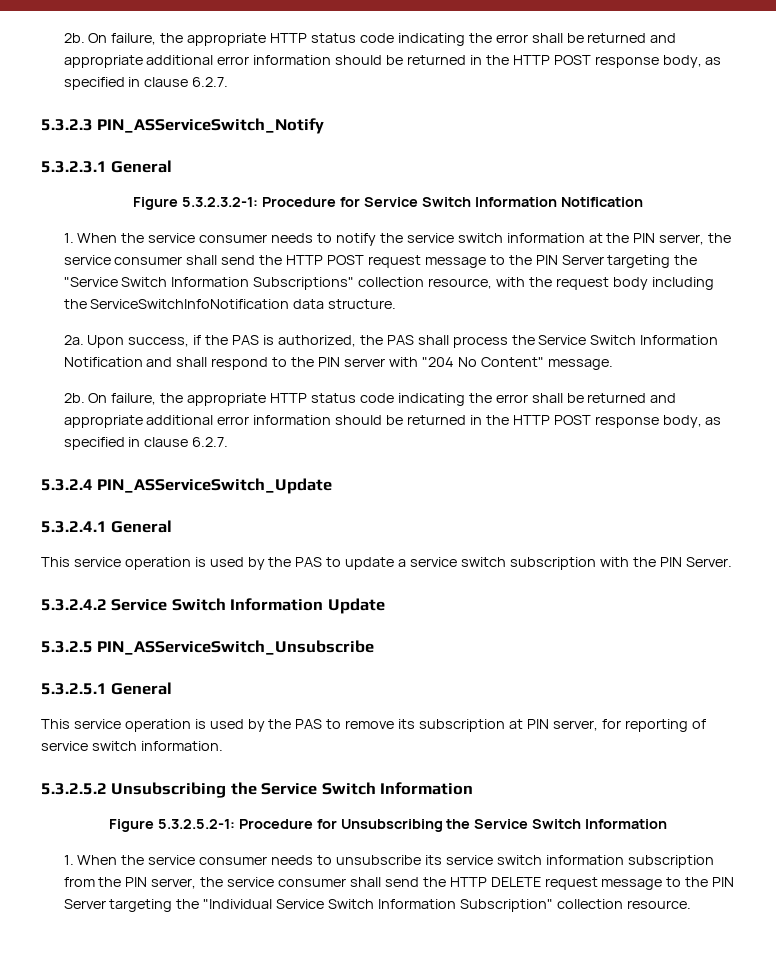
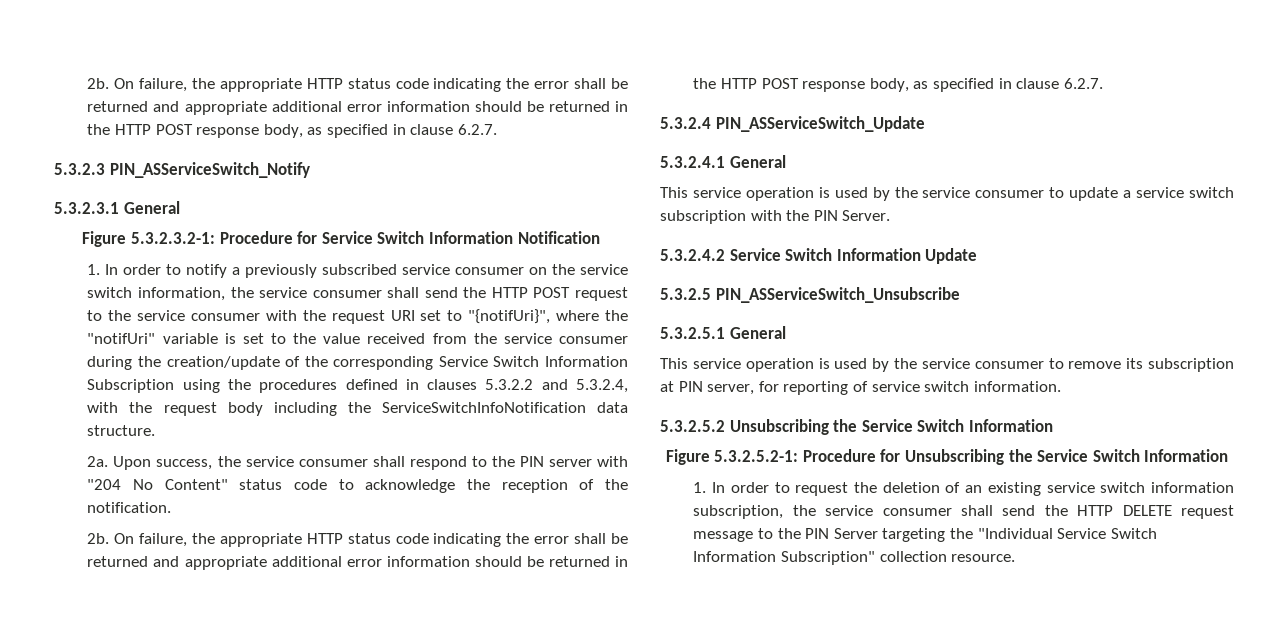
- 1. When the service consumer needs to notify the service switch information at the PIN server, the service consumer shall send the HTTP POST request message to the PIN Server targeting the "Service Switch Information Subscriptions" collection resource, with the request body including the ServiceSwitchInfoNotification data structure.
+ 1. In order to notify a previously subscribed service consumer on the service switch information, the service consumer shall send the HTTP POST request to the service consumer with the request URI set to "{notifUri}", where the "notifUri" variable is set to the value received from the service consumer during the creation/update of the corresponding Service Switch Information Subscription using the procedures defined in clauses 5.3.2.2 and 5.3.2.4, with the request body including the ServiceSwitchInfoNotification data structure.
- Upon success, if the PAS is authorized, the PAS shall process the Service Switch Information Notification and shall respond to the PIN server with "204 No Content" message.
+ Upon success, the service consumer shall respond to the PIN server with "204 No Content" status code to acknowledge the reception of the notification.
- This service operation is used by the PAS to update a service switch subscription with the PIN Server.
+ This service operation is used by the service consumer to update a service switch subscription with the PIN Server.
- This service operation is used by the PAS to remove its subscription at PIN server, for reporting of service switch information.
+ This service operation is used by the service consumer to remove its subscription at PIN server, for reporting of service switch information.
- 1. When the service consumer needs to unsubscribe its service switch information subscription from the PIN server, the service consumer shall send the HTTP DELETE request message to the PIN Server targeting the "Individual Service Switch Information Subscription" collection resource.
+ 1. In order to request the deletion of an existing service switch information subscription, the service consumer shall send the HTTP DELETE request message to the PIN Server targeting the "Individual Service Switch Information Subscription" collection resource.

